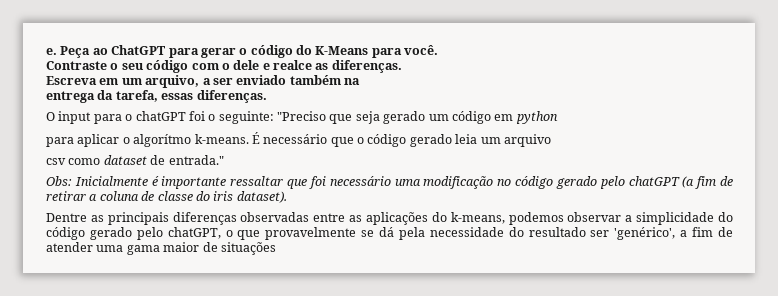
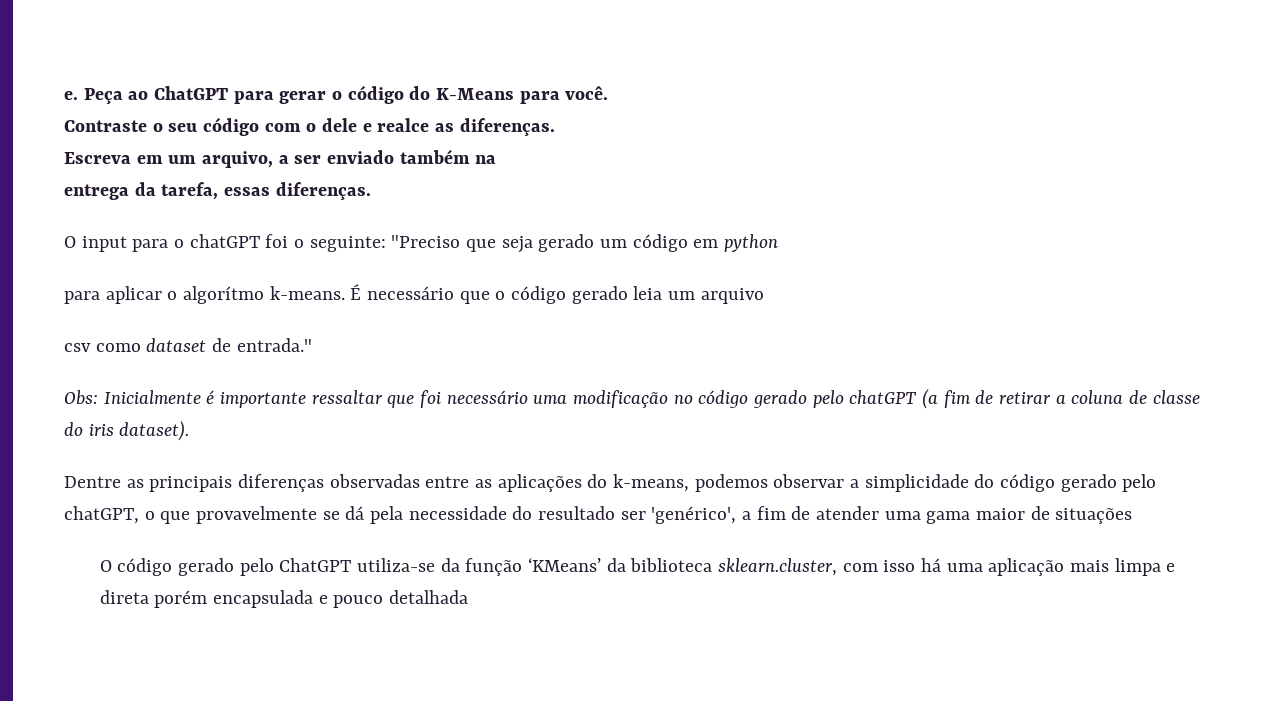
+ O código gerado pelo ChatGPT utiliza-se da função ‘KMeans’ da biblioteca sklearn.cluster, com isso há uma aplicação mais limpa e direta porém encapsulada e pouco detalhada

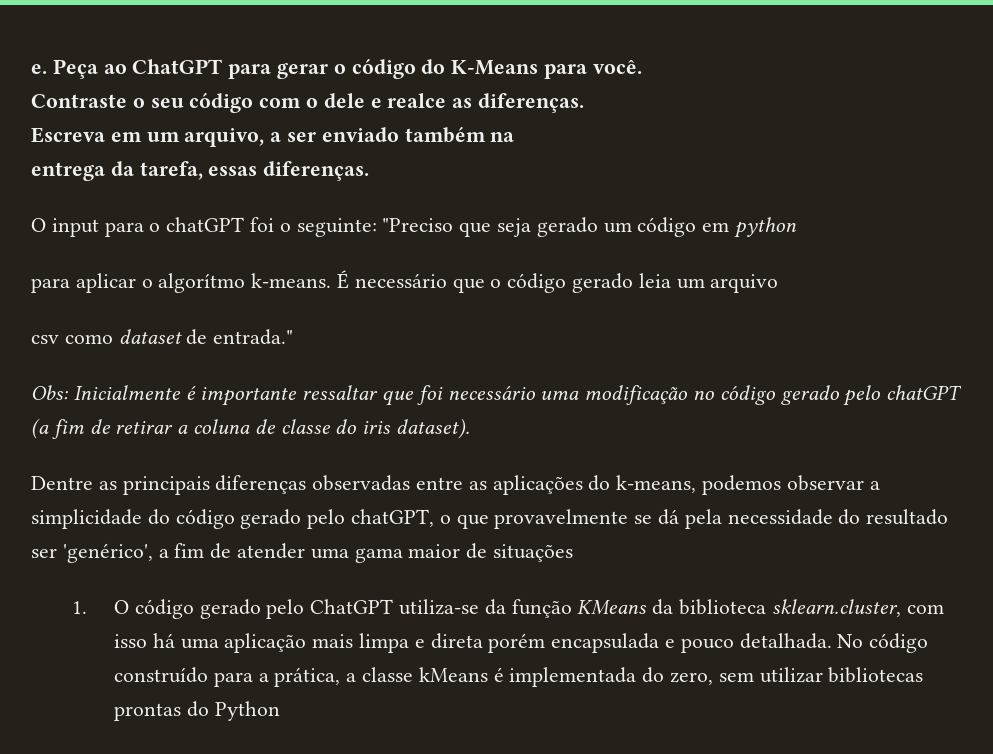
- O código gerado pelo ChatGPT utiliza-se da função ‘KMeans’ da biblioteca sklearn.cluster, com isso há uma aplicação mais limpa e direta porém encapsulada e pouco detalhada
+ 1. O código gerado pelo ChatGPT utiliza-se da função KMeans da biblioteca sklearn.cluster, com isso há uma aplicação mais limpa e direta porém encapsulada e pouco detalhada. No código construído para a prática, a classe kMeans é implementada do zero, sem utilizar bibliotecas prontas do Python

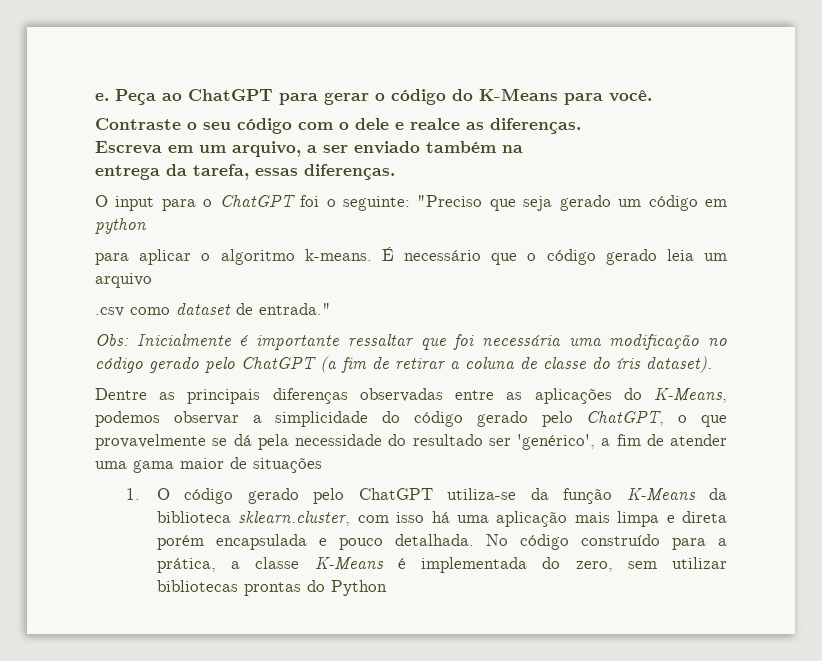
- O input para o chatGPT foi o seguinte: "Preciso que seja gerado um código em python
+ O input para o ChatGPT foi o seguinte: "Preciso que seja gerado um código em python
- para aplicar o algorítmo k-means.
+ para aplicar o algoritmo k-means.
- csv como dataset de entrada."
+ .csv como dataset de entrada."
- Obs: Inicialmente é importante ressaltar que foi necessário uma modificação no código gerado pelo chatGPT (a fim de retirar a coluna de classe do iris dataset).
+ Obs: Inicialmente é importante ressaltar que foi necessária uma modificação no código gerado pelo ChatGPT (a fim de retirar a coluna de classe do íris dataset).
- Dentre as principais diferenças observadas entre as aplicações do k-means, podemos observar a simplicidade do código gerado pelo chatGPT, o que provavelmente se dá pela necessidade do resultado ser 'genérico', a fim de atender uma gama maior de situações
+ Dentre as principais diferenças observadas entre as aplicações do K-Means, podemos observar a simplicidade do código gerado pelo ChatGPT, o que provavelmente se dá pela necessidade do resultado ser 'genérico', a fim de atender uma gama maior de situações
- 1. O código gerado pelo ChatGPT utiliza-se da função KMeans da biblioteca sklearn.cluster, com isso há uma aplicação mais limpa e direta porém encapsulada e pouco detalhada.
+ 1. O código gerado pelo ChatGPT utiliza-se da função K-Means da biblioteca sklearn.cluster, com isso há uma aplicação mais limpa e direta porém encapsulada e pouco detalhada.
- No código construído para a prática, a classe kMeans é implementada do zero, sem utilizar bibliotecas prontas do Python
+ No código construído para a prática, a classe K-Means é implementada do zero, sem utilizar bibliotecas prontas do Python

